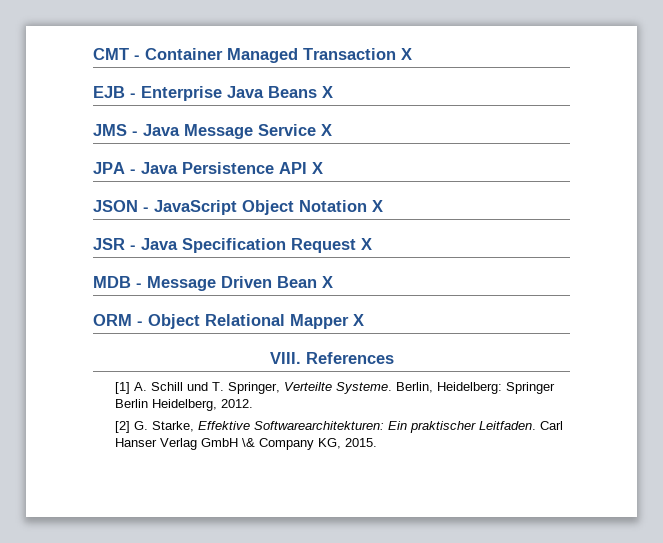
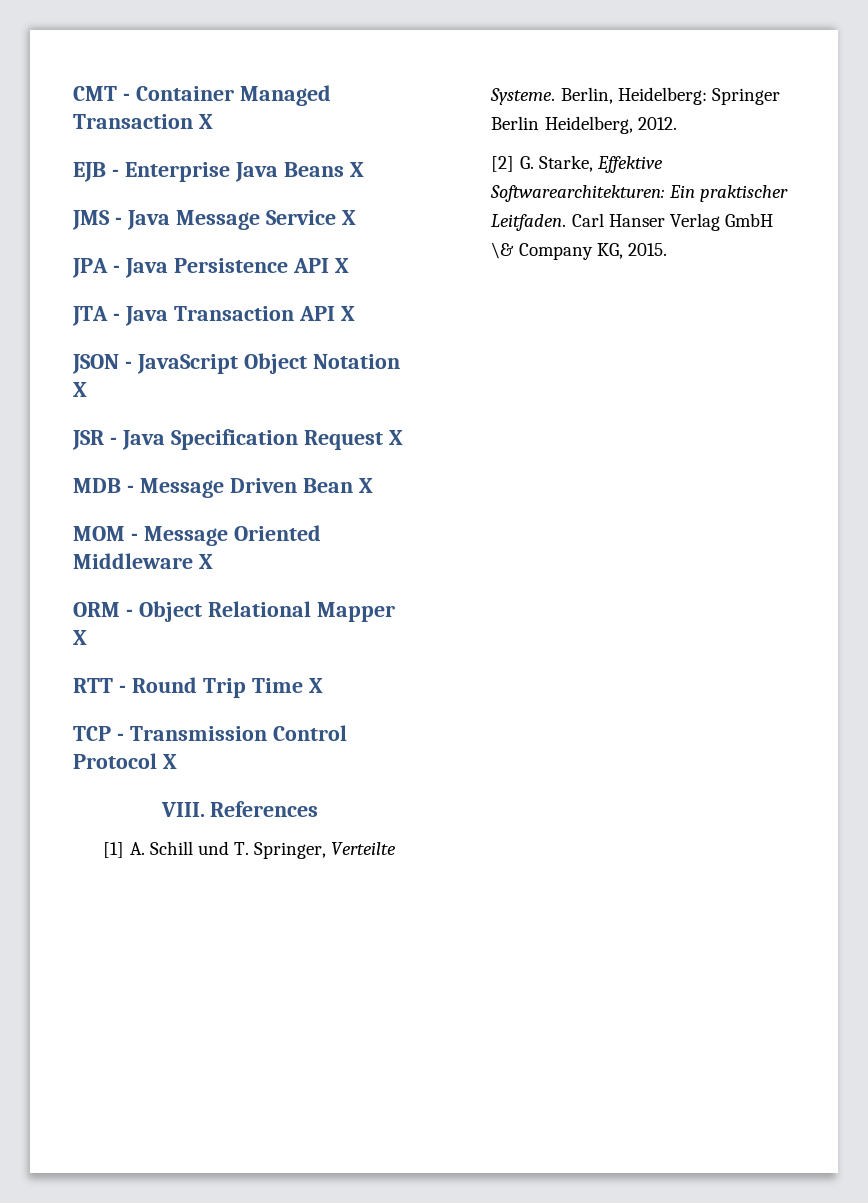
+ JTA - Java Transaction API X
+ MOM - Message Oriented Middleware X
+ RTT - Round Trip Time X
+ TCP - Transmission Control Protocol X

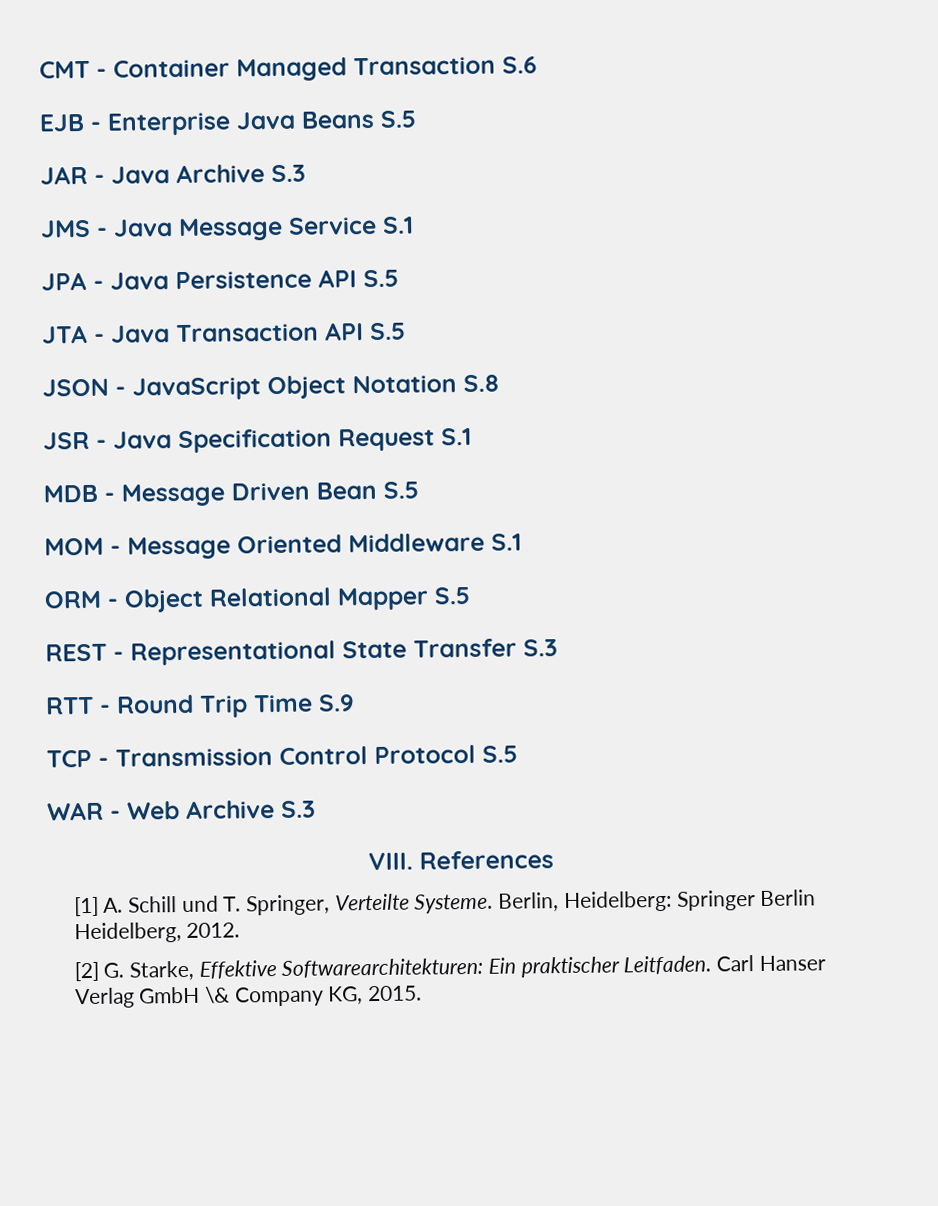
- CMT - Container Managed Transaction X
+ CMT - Container Managed Transaction S.6
- EJB - Enterprise Java Beans X
+ EJB - Enterprise Java Beans S.5
+ JAR - Java Archive S.3
- JMS - Java Message Service X
+ JMS - Java Message Service S.1
- JPA - Java Persistence API X
+ JPA - Java Persistence API S.5
- JTA - Java Transaction API X
+ JTA - Java Transaction API S.5
- JSON - JavaScript Object Notation X
+ JSON - JavaScript Object Notation S.8
- JSR - Java Specification Request X
+ JSR - Java Specification Request S.1
- MDB - Message Driven Bean X
+ MDB - Message Driven Bean S.5
- MOM - Message Oriented Middleware X
+ MOM - Message Oriented Middleware S.1
- ORM - Object Relational Mapper X
+ ORM - Object Relational Mapper S.5
+ REST - Representational State Transfer S.3
- RTT - Round Trip Time X
+ RTT - Round Trip Time S.9
- TCP - Transmission Control Protocol X
+ TCP - Transmission Control Protocol S.5
+ WAR - Web Archive S.3

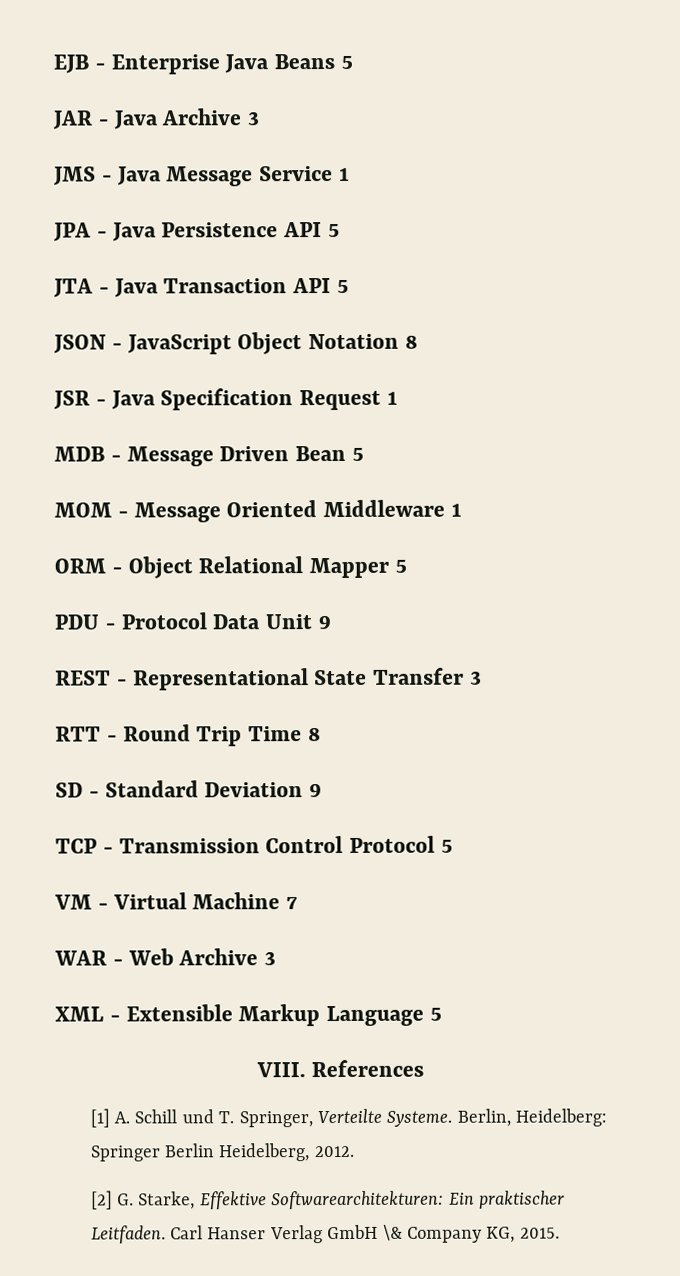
- CMT - Container Managed Transaction S.6
- EJB - Enterprise Java Beans S.5
+ EJB - Enterprise Java Beans 5
- JAR - Java Archive S.3
+ JAR - Java Archive 3
- JMS - Java Message Service S.1
+ JMS - Java Message Service 1
- JPA - Java Persistence API S.5
+ JPA - Java Persistence API 5
- JTA - Java Transaction API S.5
+ JTA - Java Transaction API 5
- JSON - JavaScript Object Notation S.8
+ JSON - JavaScript Object Notation 8
- JSR - Java Specification Request S.1
+ JSR - Java Specification Request 1
- MDB - Message Driven Bean S.5
+ MDB - Message Driven Bean 5
- MOM - Message Oriented Middleware S.1
+ MOM - Message Oriented Middleware 1
- ORM - Object Relational Mapper S.5
+ ORM - Object Relational Mapper 5
+ PDU - Protocol Data Unit 9
- REST - Representational State Transfer S.3
+ REST - Representational State Transfer 3
- RTT - Round Trip Time S.9
+ RTT - Round Trip Time 8
+ SD - Standard Deviation 9
- TCP - Transmission Control Protocol S.5
- WAR - Web Archive S.3
+ TCP - Transmission Control Protocol 5
+ VM - Virtual Machine 7
+ WAR - Web Archive 3
+ XML - Extensible Markup Language 5

